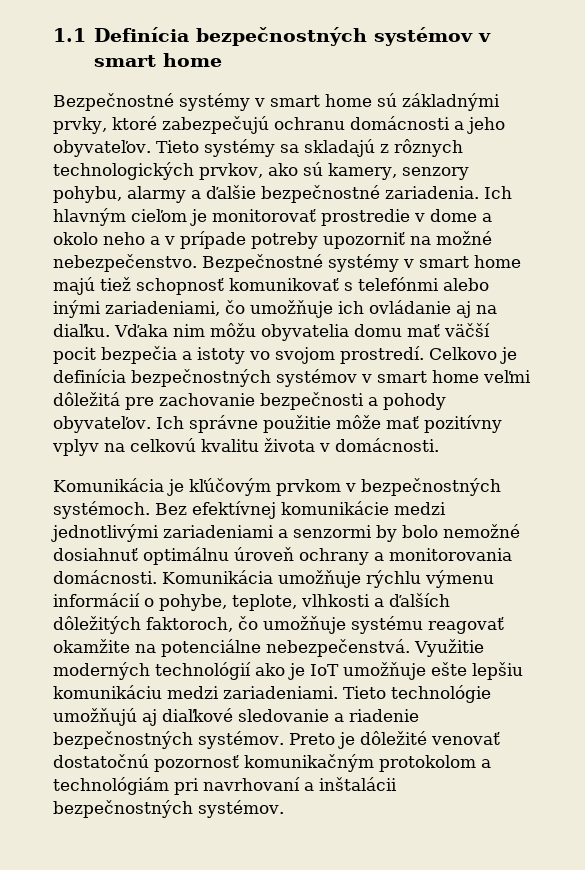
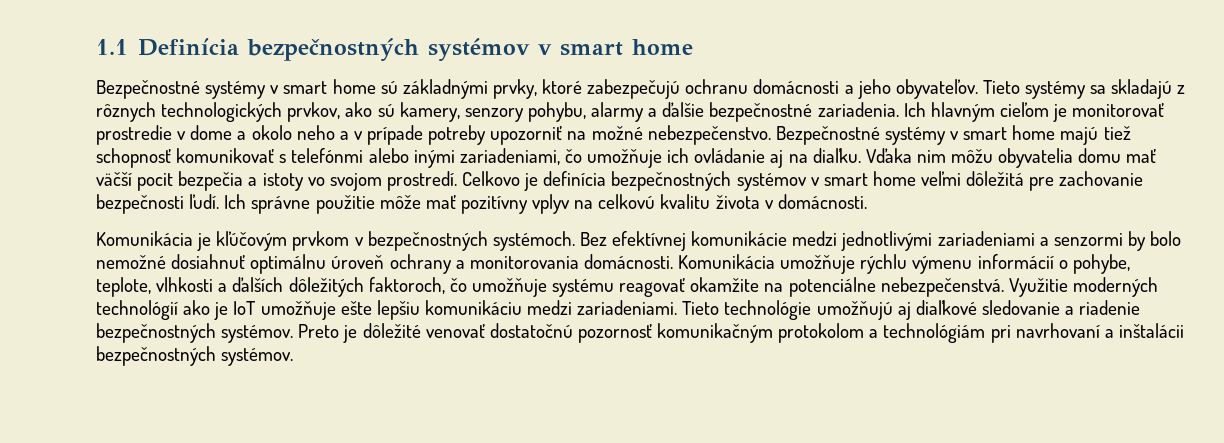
- Celkovo je definícia bezpečnostných systémov v smart home veľmi dôležitá pre zachovanie bezpečnosti a pohody obyvateľov.
+ Celkovo je definícia bezpečnostných systémov v smart home veľmi dôležitá pre zachovanie bezpečnosti ľudí.

